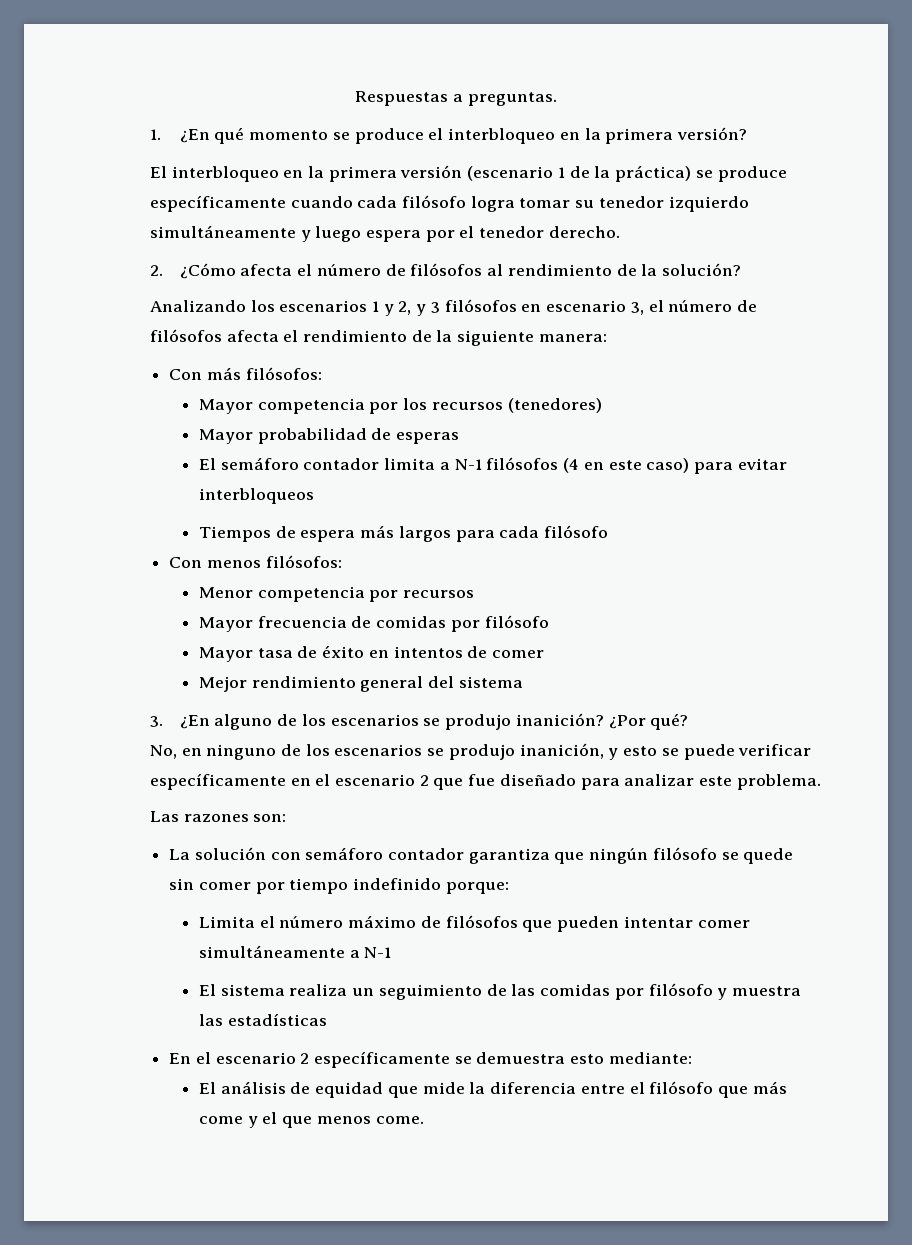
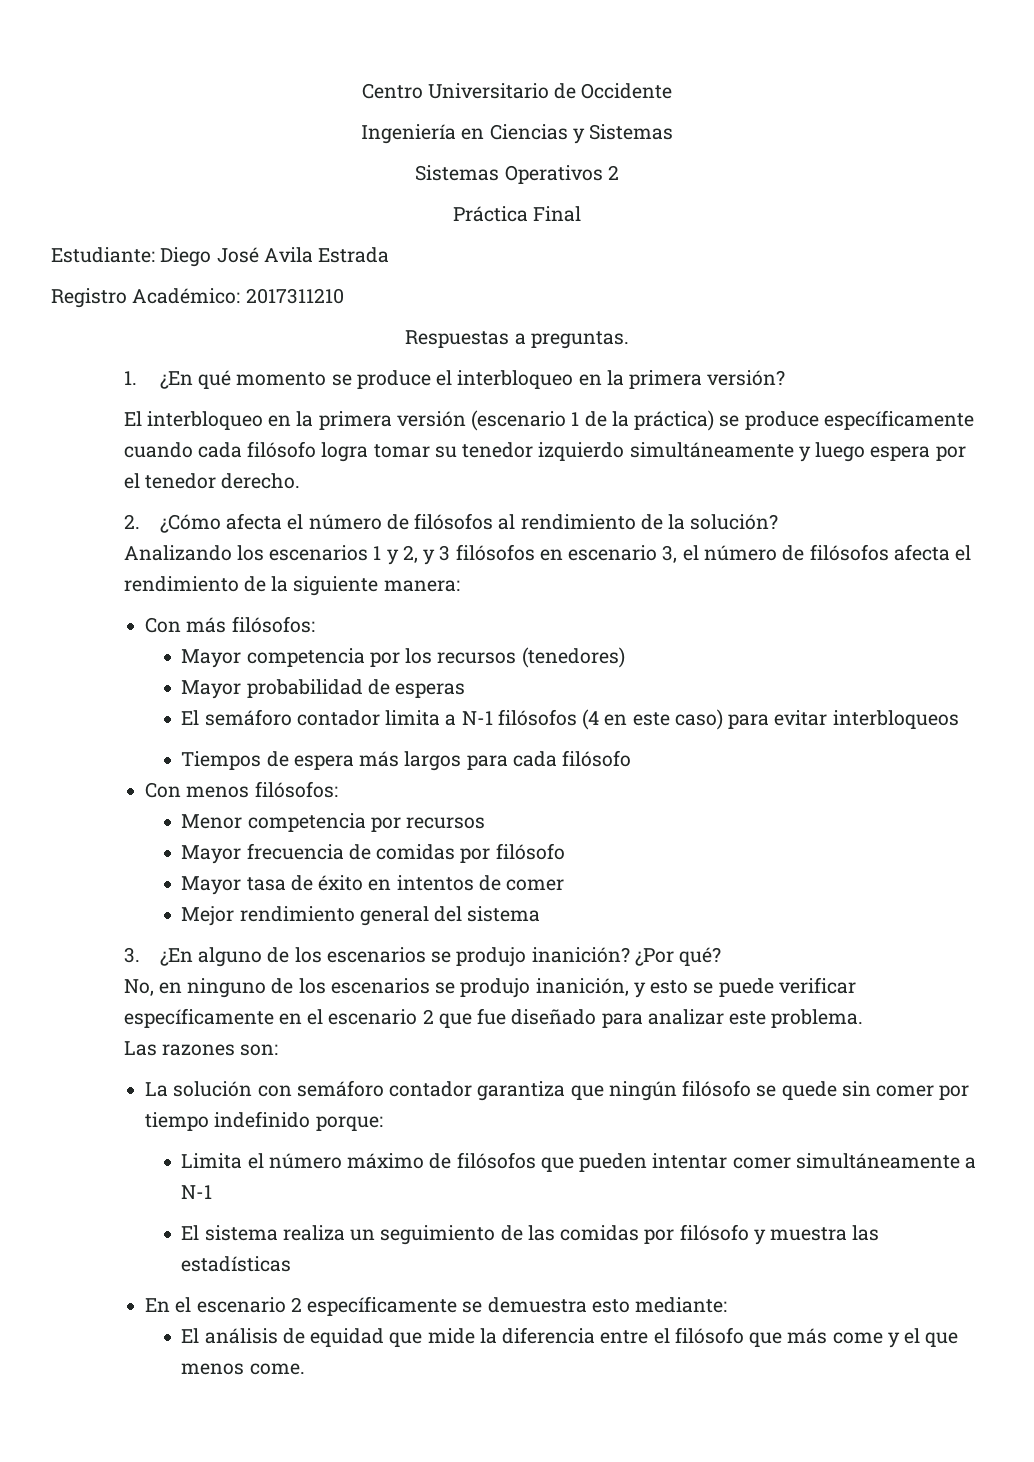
+ Centro Universitario de Occidente
+ Ingeniería en Ciencias y Sistemas
+ Sistemas Operativos 2
+ Práctica Final
+ Estudiante: Diego José Avila Estrada
+ Registro Académico: 2017311210

